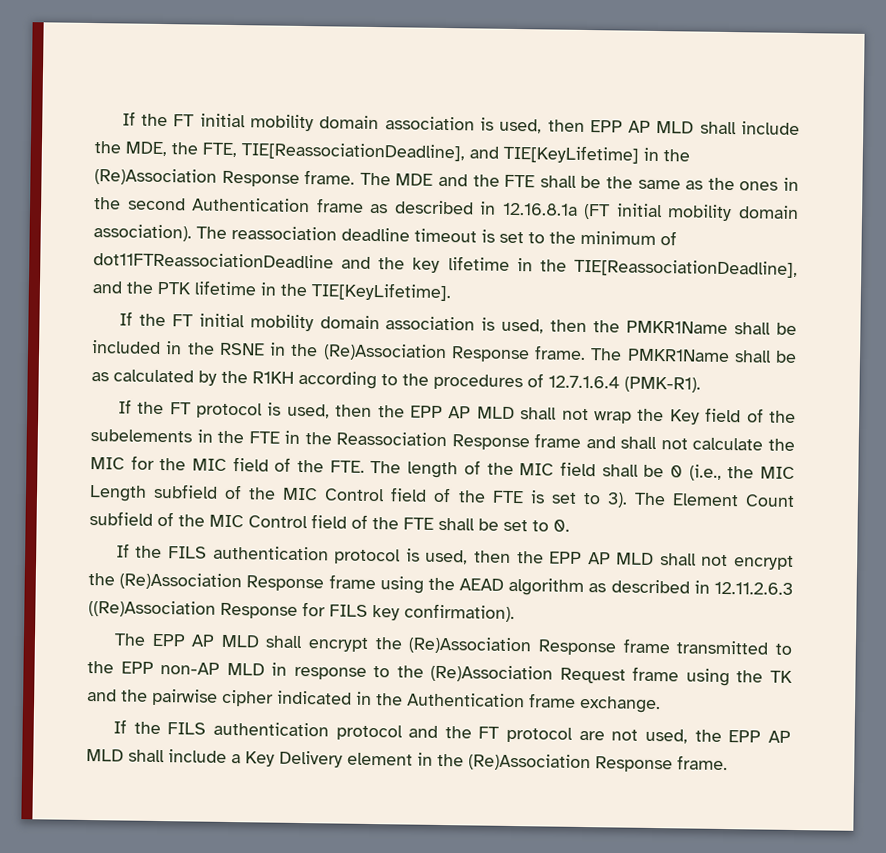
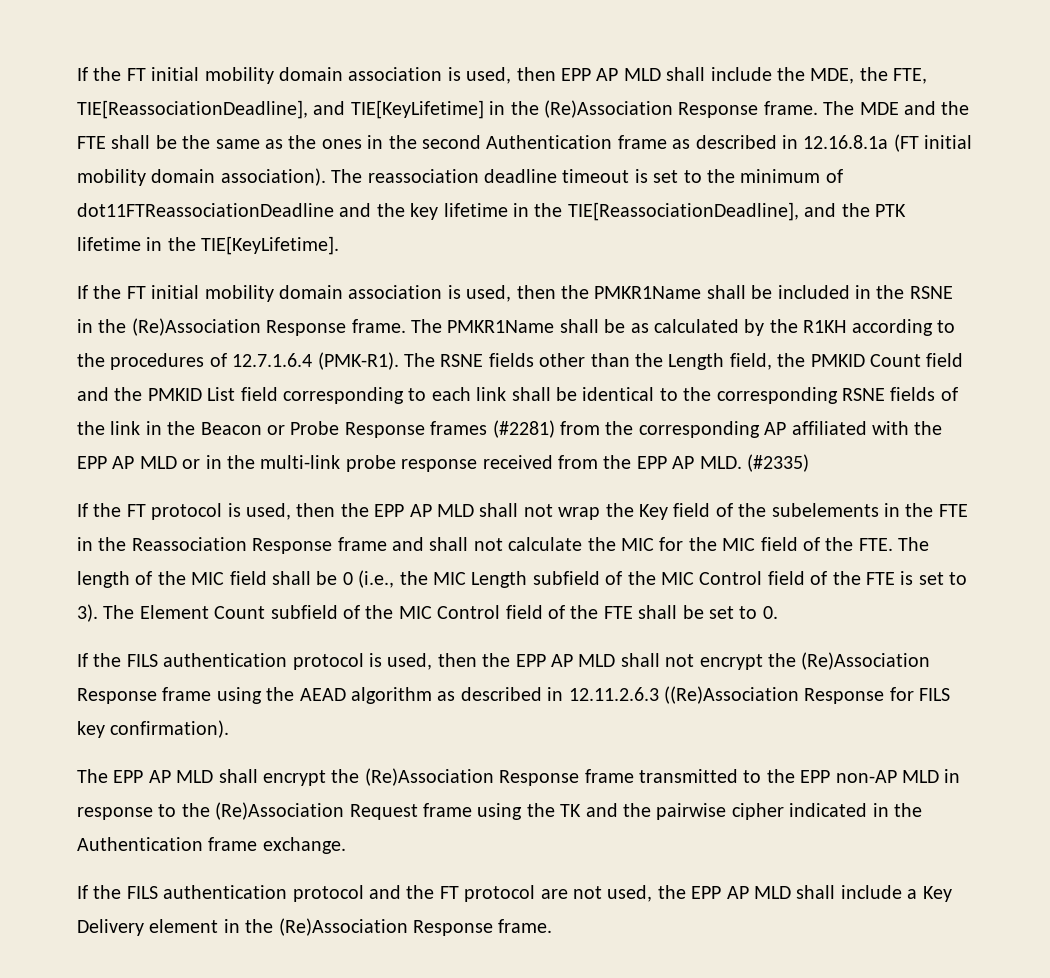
+ The RSNE fields other than the Length field, the PMKID Count field and the PMKID List field corresponding to each link shall be identical to the corresponding RSNE fields of the link in the Beacon or Probe Response frames (#2281) from the corresponding AP affiliated with the EPP AP MLD or in the multi-link probe response received from the EPP AP MLD. (#2335)

